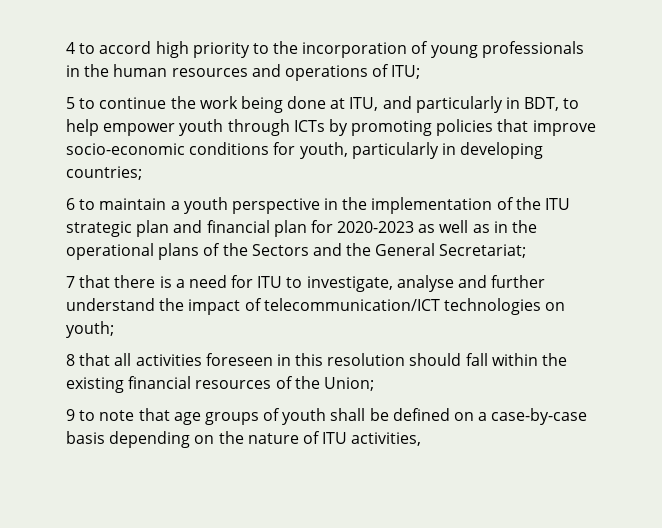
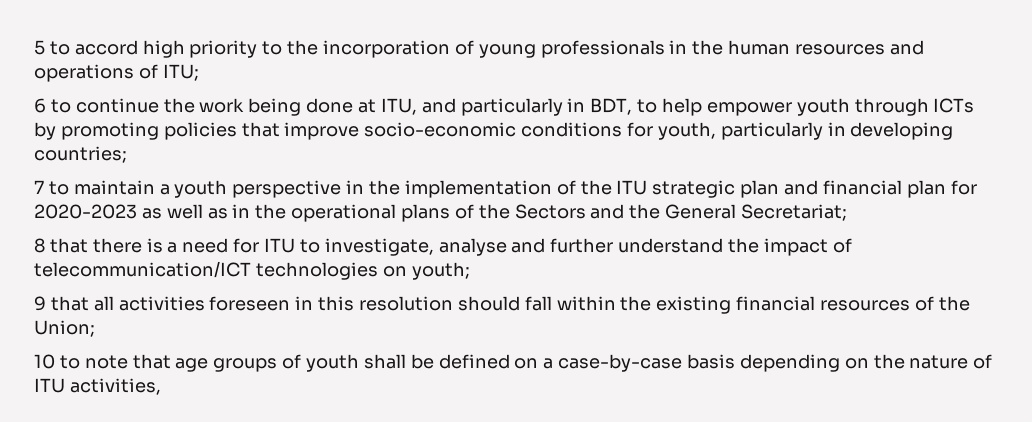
- 4 to accord high priority to the incorporation of young professionals in the human resources and operations of ITU;
+ 5 to accord high priority to the incorporation of young professionals in the human resources and operations of ITU;
- 5 to continue the work being done at ITU, and particularly in BDT, to help empower youth through ICTs by promoting policies that improve socio-economic conditions for youth, particularly in developing countries;
+ 6 to continue the work being done at ITU, and particularly in BDT, to help empower youth through ICTs by promoting policies that improve socio-economic conditions for youth, particularly in developing countries;
- 6 to maintain a youth perspective in the implementation of the ITU strategic plan and financial plan for 2020-2023 as well as in the operational plans of the Sectors and the General Secretariat;
+ 7 to maintain a youth perspective in the implementation of the ITU strategic plan and financial plan for 2020-2023 as well as in the operational plans of the Sectors and the General Secretariat;
- 7 that there is a need for ITU to investigate, analyse and further understand the impact of telecommunication/ICT technologies on youth;
+ 8 that there is a need for ITU to investigate, analyse and further understand the impact of telecommunication/ICT technologies on youth;
- 8 that all activities foreseen in this resolution should fall within the existing financial resources of the Union;
+ 9 that all activities foreseen in this resolution should fall within the existing financial resources of the Union;
- 9 to note that age groups of youth shall be defined on a case-by-case basis depending on the nature of ITU activities,
+ 10 to note that age groups of youth shall be defined on a case-by-case basis depending on the nature of ITU activities,

